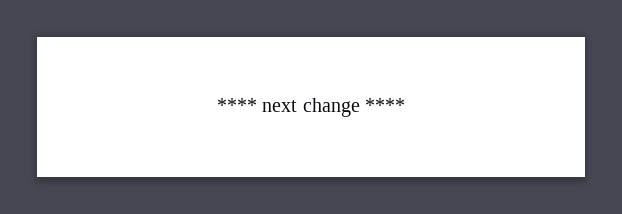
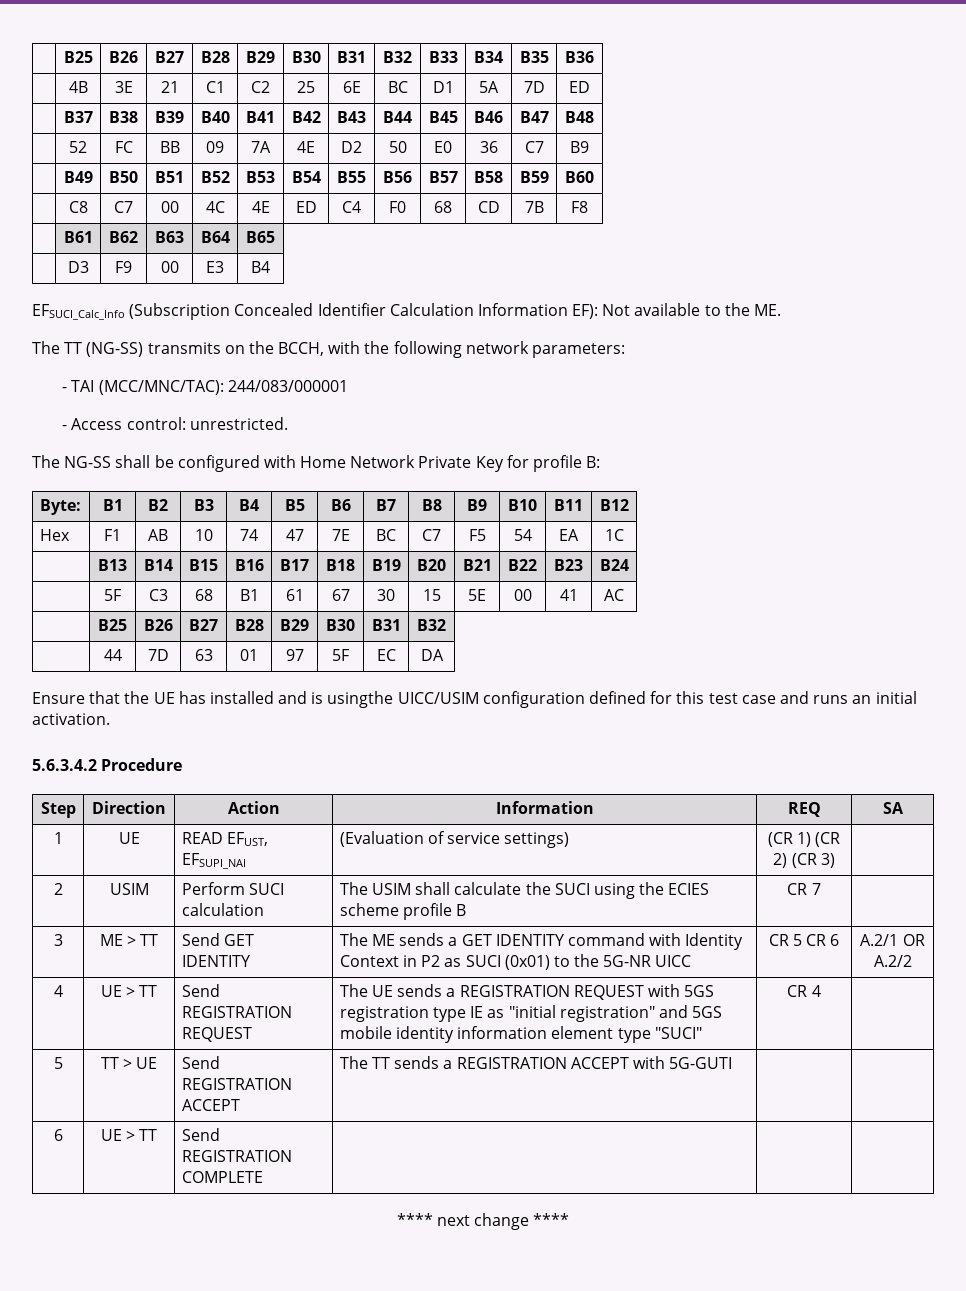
+ | B25 | B26 | B27 | B28 | B29 | B30 | B31 | B32 | B33 | B34 | B35 | B36
+ | 4B | 3E | 21 | C1 | C2 | 25 | 6E | BC | D1 | 5A | 7D | ED
+ | B37 | B38 | B39 | B40 | B41 | B42 | B43 | B44 | B45 | B46 | B47 | B48
+ | 52 | FC | BB | 09 | 7A | 4E | D2 | 50 | E0 | 36 | C7 | B9
+ | B49 | B50 | B51 | B52 | B53 | B54 | B55 | B56 | B57 | B58 | B59 | B60
+ | C8 | C7 | 00 | 4C | 4E | ED | C4 | F0 | 68 | CD | 7B | F8
+ | B61 | B62 | B63 | B64 | B65
+ | D3 | F9 | 00 | E3 | B4
+ EFSUCI_Calc_Info (Subscription Concealed Identifier Calculation Information EF): Not available to the ME.
+ The TT (NG-SS) transmits on the BCCH, with the following network parameters:
+ - TAI (MCC/MNC/TAC): 244/083/000001
+ - Access control: unrestricted.
+ The NG-SS shall be configured with Home Network Private Key for profile B:
+ Byte: | B1 | B2 | B3 | B4 | B5 | B6 | B7 | B8 | B9 | B10 | B11 | B12
+ Hex | F1 | AB | 10 | 74 | 47 | 7E | BC | C7 | F5 | 54 | EA | 1C
+ | B13 | B14 | B15 | B16 | B17 | B18 | B19 | B20 | B21 | B22 | B23 | B24
+ | 5F | C3 | 68 | B1 | 61 | 67 | 30 | 15 | 5E | 00 | 41 | AC
+ | B25 | B26 | B27 | B28 | B29 | B30 | B31 | B32
+ | 44 | 7D | 63 | 01 | 97 | 5F | EC | DA
+ Ensure that the UE has installed and is usingthe UICC/USIM configuration defined for this test case and runs an initial activation.
+ 5.6.3.4.2 Procedure
+ Step | Direction | Action | Information | REQ | SA
+ 1 | UE | READ EFUST, EFSUPI_NAI | (Evaluation of service settings) | (CR 1) (CR 2) (CR 3) |
+ 2 | USIM | Perform SUCI calculation | The USIM shall calculate the SUCI using the ECIES scheme profile B | CR 7 |
+ 3 | ME > TT | Send GET IDENTITY | The ME sends a GET IDENTITY command with Identity Context in P2 as SUCI (0x01) to the 5G-NR UICC | CR 5 CR 6 | A.2/1 OR A.2/2
+ 4 | UE > TT | Send REGISTRATION REQUEST | The UE sends a REGISTRATION REQUEST with 5GS registration type IE as "initial registration" and 5GS mobile identity information element type "SUCI" | CR 4 |
+ 5 | TT > UE | Send REGISTRATION ACCEPT | The TT sends a REGISTRATION ACCEPT with 5G-GUTI | |
+ 6 | UE > TT | Send REGISTRATION COMPLETE | | |

